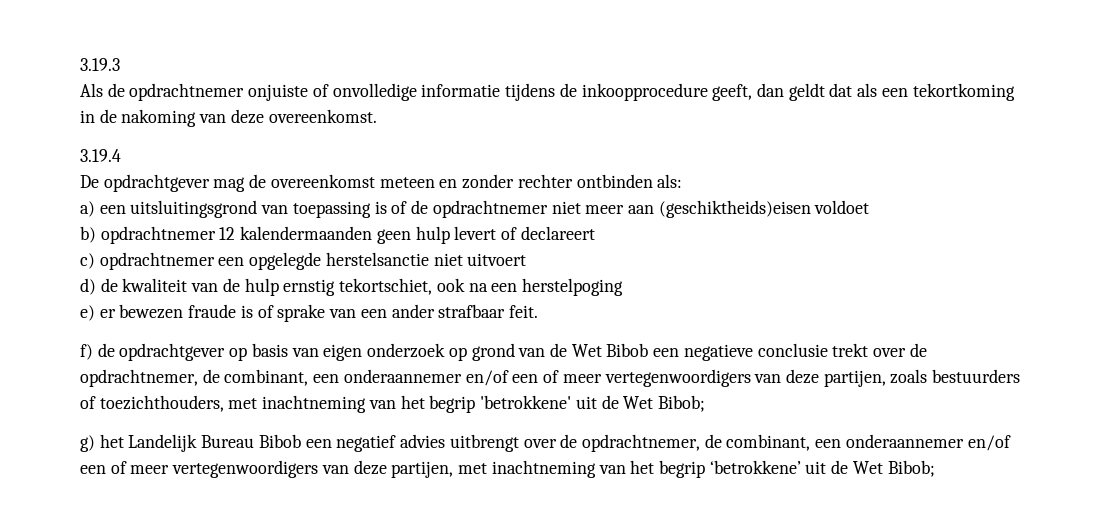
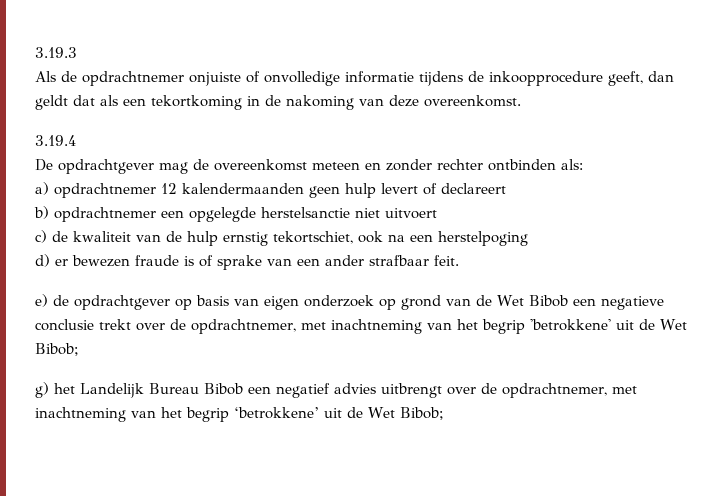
- a) een uitsluitingsgrond van toepassing is of de opdrachtnemer niet meer aan (geschiktheids)eisen voldoet
- b) opdrachtnemer 12 kalendermaanden geen hulp levert of declareert
+ a) opdrachtnemer 12 kalendermaanden geen hulp levert of declareert
- c) opdrachtnemer een opgelegde herstelsanctie niet uitvoert
+ b) opdrachtnemer een opgelegde herstelsanctie niet uitvoert
- d) de kwaliteit van de hulp ernstig tekortschiet, ook na een herstelpoging
+ c) de kwaliteit van de hulp ernstig tekortschiet, ook na een herstelpoging
- e) er bewezen fraude is of sprake van een ander strafbaar feit.
+ d) er bewezen fraude is of sprake van een ander strafbaar feit.
- f) de opdrachtgever op basis van eigen onderzoek op grond van de Wet Bibob een negatieve conclusie trekt over de opdrachtnemer, de combinant, een onderaannemer en/of een of meer vertegenwoordigers van deze partijen, zoals bestuurders of toezichthouders, met inachtneming van het begrip 'betrokkene' uit de Wet Bibob;
+ e) de opdrachtgever op basis van eigen onderzoek op grond van de Wet Bibob een negatieve conclusie trekt over de opdrachtnemer, met inachtneming van het begrip 'betrokkene' uit de Wet Bibob;
- g) het Landelijk Bureau Bibob een negatief advies uitbrengt over de opdrachtnemer, de combinant, een onderaannemer en/of een of meer vertegenwoordigers van deze partijen, met inachtneming van het begrip ‘betrokkene’ uit de Wet Bibob;
+ g) het Landelijk Bureau Bibob een negatief advies uitbrengt over de opdrachtnemer, met inachtneming van het begrip ‘betrokkene’ uit de Wet Bibob;

